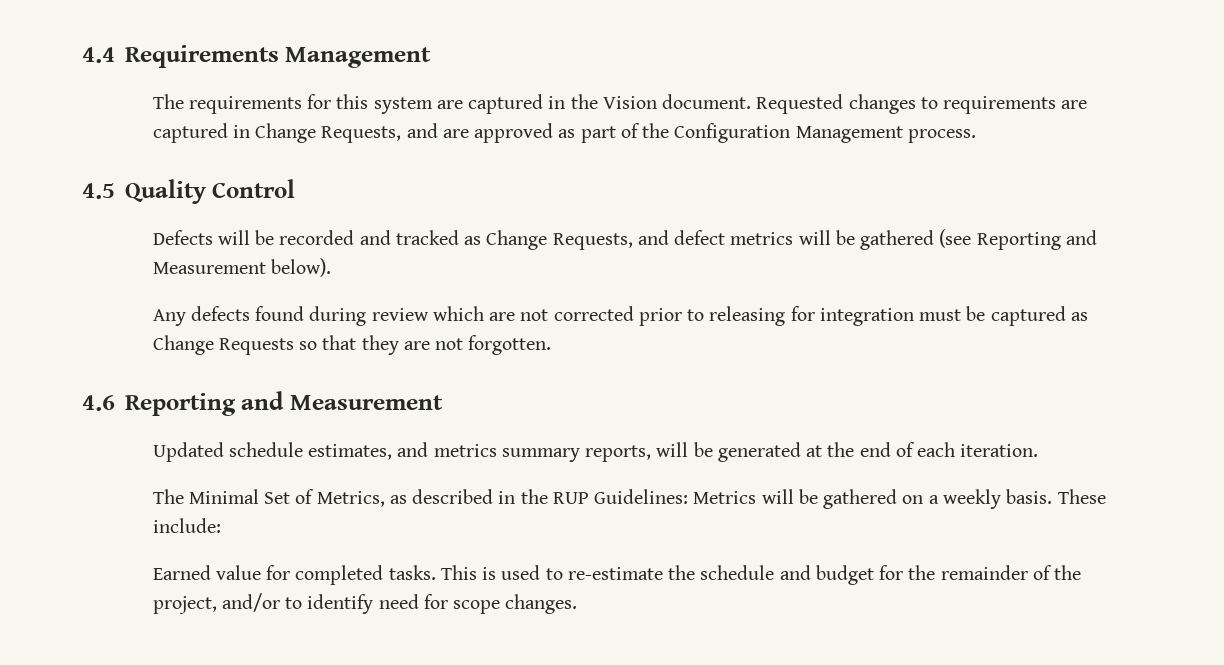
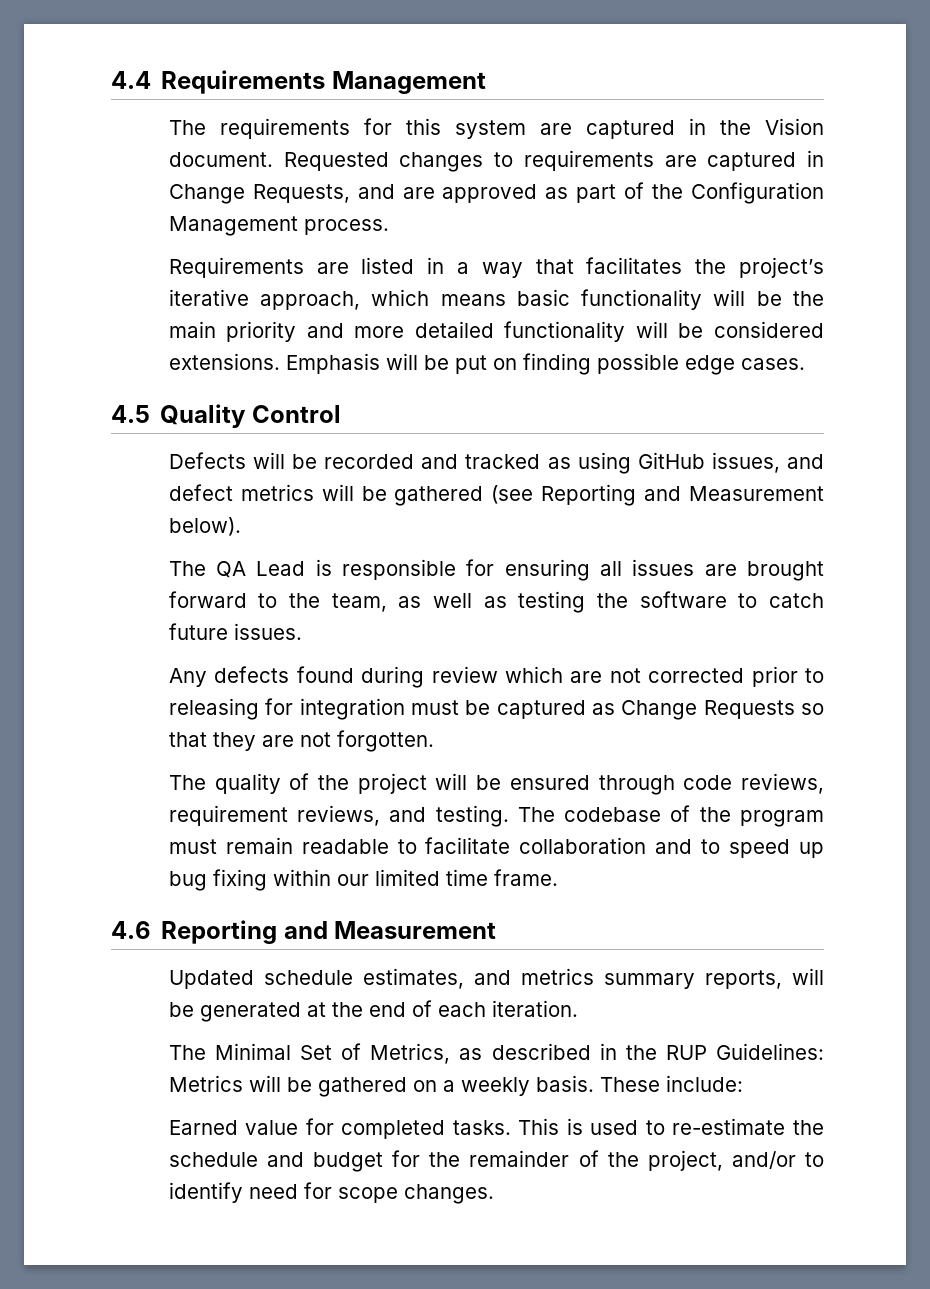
+ Requirements are listed in a way that facilitates the project’s iterative approach, which means basic functionality will be the main priority and more detailed functionality will be considered extensions. Emphasis will be put on finding possible edge cases.
- Defects will be recorded and tracked as Change Requests, and defect metrics will be gathered (see Reporting and Measurement below).
+ Defects will be recorded and tracked as using GitHub issues, and defect metrics will be gathered (see Reporting and Measurement below).
+ The QA Lead is responsible for ensuring all issues are brought forward to the team, as well as testing the software to catch future issues.
+ The quality of the project will be ensured through code reviews, requirement reviews, and testing. The codebase of the program must remain readable to facilitate collaboration and to speed up bug fixing within our limited time frame.

